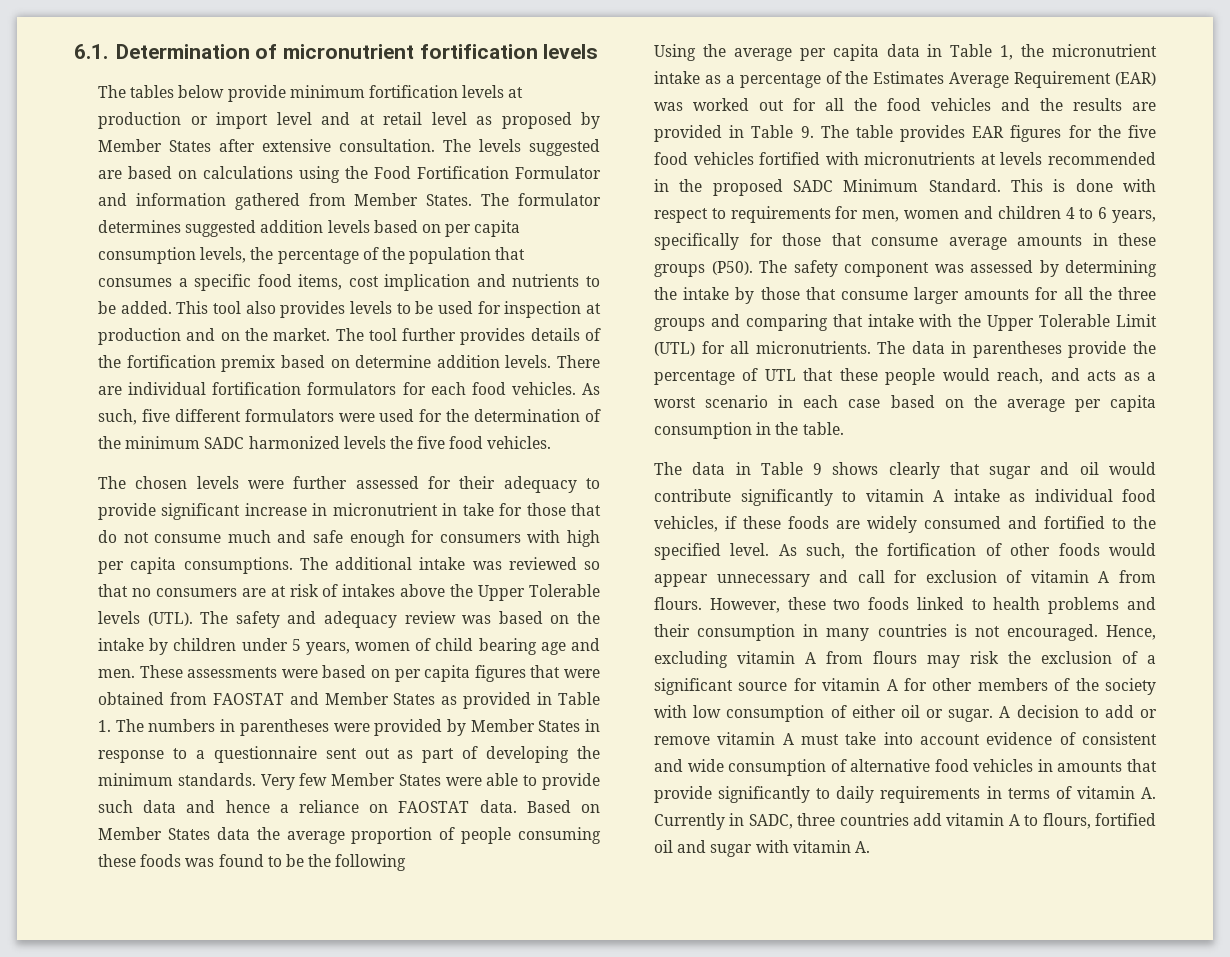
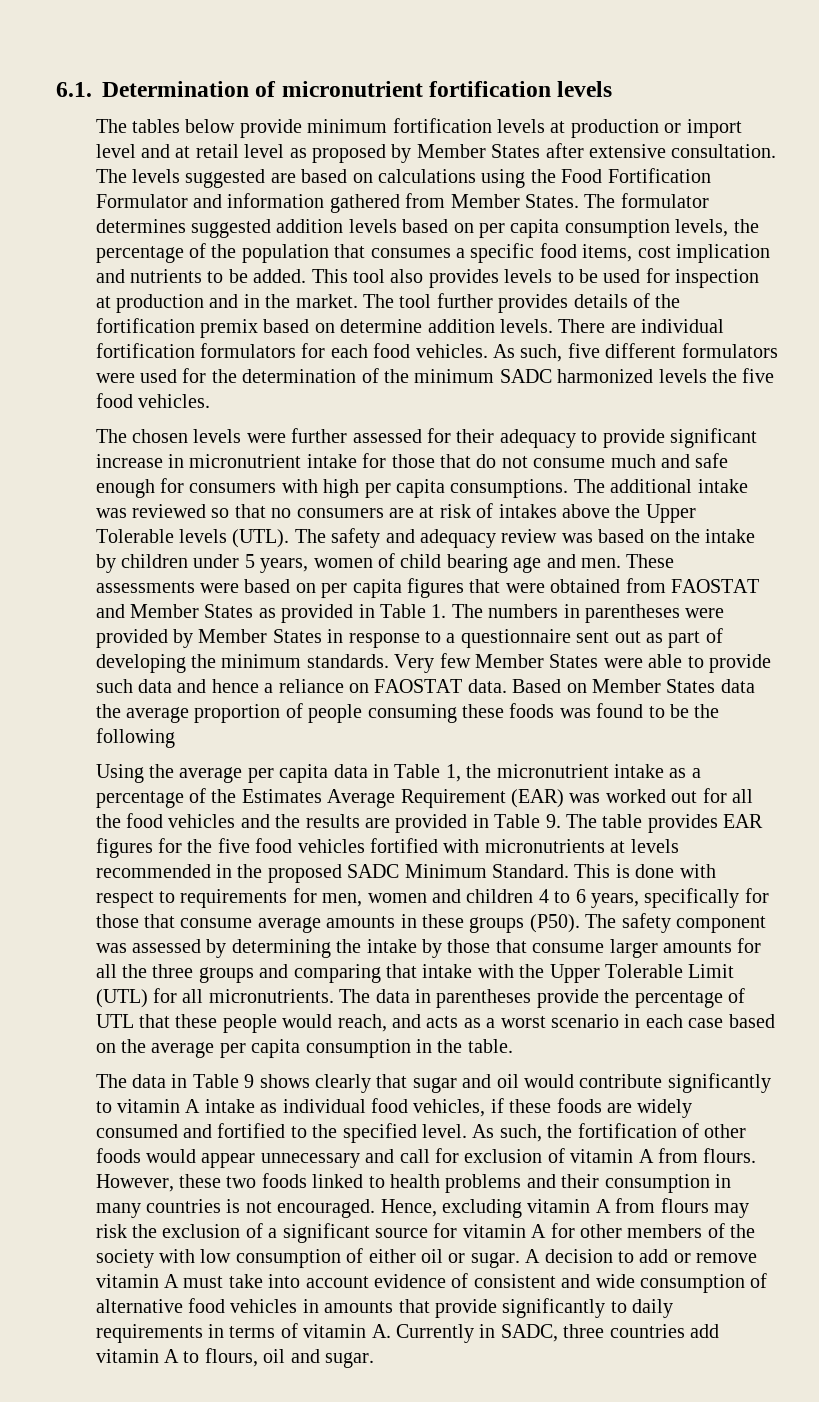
- This tool also provides levels to be used for inspection at production and on the market.
+ This tool also provides levels to be used for inspection at production and in the market.
- The chosen levels were further assessed for their adequacy to provide significant increase in micronutrient in take for those that do not consume much and safe enough for consumers with high per capita consumptions.
+ The chosen levels were further assessed for their adequacy to provide significant increase in micronutrient intake for those that do not consume much and safe enough for consumers with high per capita consumptions.
- A decision to add or remove vitamin A must take into account evidence of consistent and wide consumption of alternative food vehicles in amounts that provide significantly to daily requirements in terms of vitamin A. Currently in SADC, three countries add vitamin A to flours, fortified oil and sugar with vitamin A.
+ A decision to add or remove vitamin A must take into account evidence of consistent and wide consumption of alternative food vehicles in amounts that provide significantly to daily requirements in terms of vitamin A. Currently in SADC, three countries add vitamin A to flours, oil and sugar.

